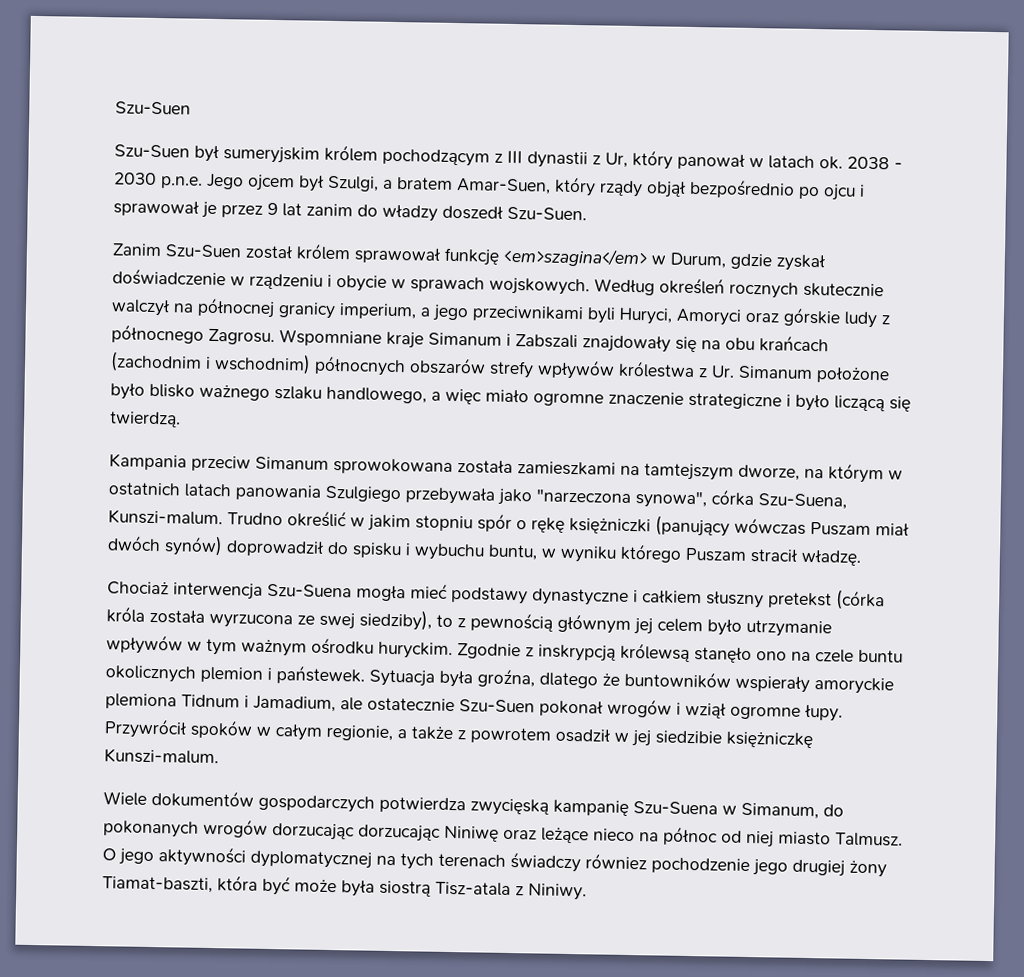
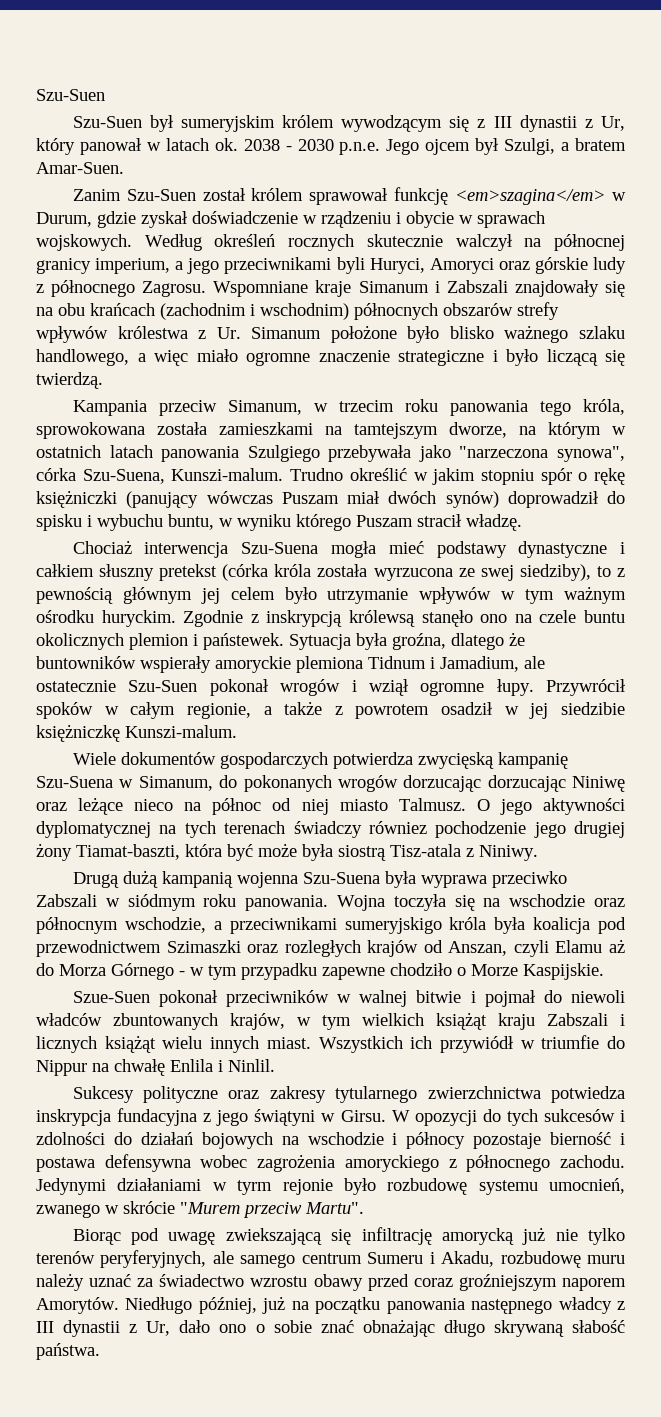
- Szu-Suen był sumeryjskim królem pochodzącym z III dynastii z Ur, który panował w latach ok.
+ Szu-Suen był sumeryjskim królem wywodzącym się z III dynastii z Ur, który panował w latach ok.
- 2038 - 2030 p.n.e. Jego ojcem był Szulgi, a bratem Amar-Suen, który rządy objął bezpośrednio po ojcu i sprawował je przez 9 lat zanim do władzy doszedł Szu-Suen.
+ 2038 - 2030 p.n.e. Jego ojcem był Szulgi, a bratem Amar-Suen.
- Kampania przeciw Simanum sprowokowana została zamieszkami na tamtejszym dworze, na którym w ostatnich latach panowania Szulgiego przebywała jako "narzeczona synowa", córka Szu-Suena, Kunszi-malum.
+ Kampania przeciw Simanum, w trzecim roku panowania tego króla, sprowokowana została zamieszkami na tamtejszym dworze, na którym w ostatnich latach panowania Szulgiego przebywała jako "narzeczona synowa", córka Szu-Suena, Kunszi-malum.
+ Drugą dużą kampanią wojenna Szu-Suena była wyprawa przeciwko Zabszali w siódmym roku panowania. Wojna toczyła się na wschodzie oraz północnym wschodzie, a przeciwnikami sumeryjskigo króla była koalicja pod przewodnictwem Szimaszki oraz rozległych krajów od Anszan, czyli Elamu aż do Morza Górnego - w tym przypadku zapewne chodziło o Morze Kaspijskie.
+ Szue-Suen pokonał przeciwników w walnej bitwie i pojmał do niewoli władców zbuntowanych krajów, w tym wielkich książąt kraju Zabszali i licznych książąt wielu innych miast. Wszystkich ich przywiódł w triumfie do Nippur na chwałę Enlila i Ninlil.
+ Sukcesy polityczne oraz zakresy tytularnego zwierzchnictwa potwiedza inskrypcja fundacyjna z jego świątyni w Girsu. W opozycji do tych sukcesów i zdolności do działań bojowych na wschodzie i północy pozostaje bierność i postawa defensywna wobec zagrożenia amoryckiego z północnego zachodu. Jedynymi działaniami w tyrm rejonie było rozbudowę systemu umocnień, zwanego w skrócie "Murem przeciw Martu".
+ Biorąc pod uwagę zwiekszającą się infiltrację amorycką już nie tylko terenów peryferyjnych, ale samego centrum Sumeru i Akadu, rozbudowę muru należy uznać za świadectwo wzrostu obawy przed coraz groźniejszym naporem Amorytów. Niedługo później, już na początku panowania następnego władcy z III dynastii z Ur, dało ono o sobie znać obnażając długo skrywaną słabość państwa.

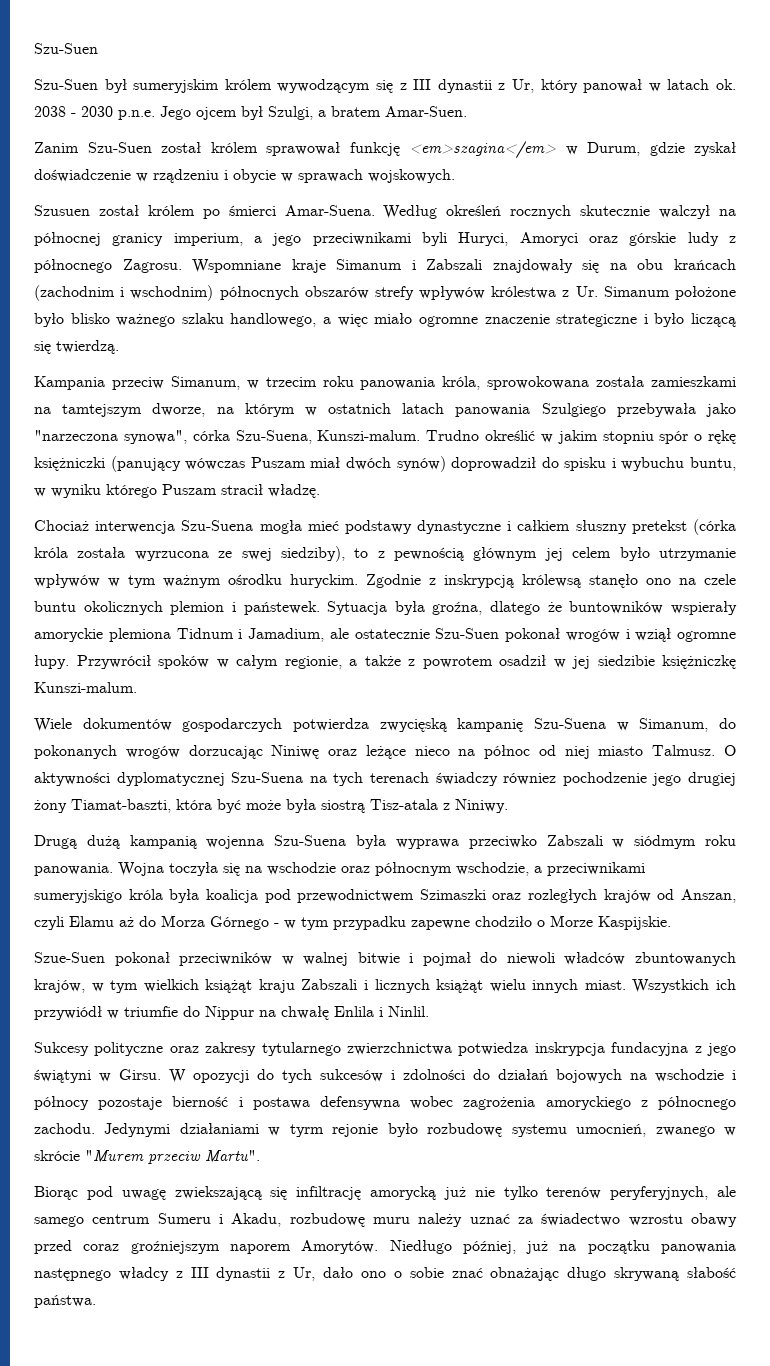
- Zanim Szu-Suen został królem sprawował funkcję <em>szagina</em> w Durum, gdzie zyskał doświadczenie w rządzeniu i obycie w sprawach wojskowych. Według określeń rocznych skutecznie walczył na północnej granicy imperium, a jego przeciwnikami byli Huryci, Amoryci oraz górskie ludy z północnego Zagrosu.
+ Zanim Szu-Suen został królem sprawował funkcję <em>szagina</em> w Durum, gdzie zyskał doświadczenie w rządzeniu i obycie w sprawach wojskowych.
+ Szusuen został królem po śmierci Amar-Suena. Według określeń rocznych skutecznie walczył na północnej granicy imperium, a jego przeciwnikami byli Huryci, Amoryci oraz górskie ludy z północnego Zagrosu.
- Kampania przeciw Simanum, w trzecim roku panowania tego króla, sprowokowana została zamieszkami na tamtejszym dworze, na którym w ostatnich latach panowania Szulgiego przebywała jako "narzeczona synowa", córka Szu-Suena, Kunszi-malum.
+ Kampania przeciw Simanum, w trzecim roku panowania króla, sprowokowana została zamieszkami na tamtejszym dworze, na którym w ostatnich latach panowania Szulgiego przebywała jako "narzeczona synowa", córka Szu-Suena, Kunszi-malum.
- Wiele dokumentów gospodarczych potwierdza zwycięską kampanię Szu-Suena w Simanum, do pokonanych wrogów dorzucając dorzucając Niniwę oraz leżące nieco na północ od niej miasto Talmusz.
+ Wiele dokumentów gospodarczych potwierdza zwycięską kampanię Szu-Suena w Simanum, do pokonanych wrogów dorzucając Niniwę oraz leżące nieco na północ od niej miasto Talmusz.
- O jego aktywności dyplomatycznej na tych terenach świadczy równiez pochodzenie jego drugiej żony Tiamat-baszti, która być może była siostrą Tisz-atala z Niniwy.
+ O aktywności dyplomatycznej Szu-Suena na tych terenach świadczy równiez pochodzenie jego drugiej żony Tiamat-baszti, która być może była siostrą Tisz-atala z Niniwy.

